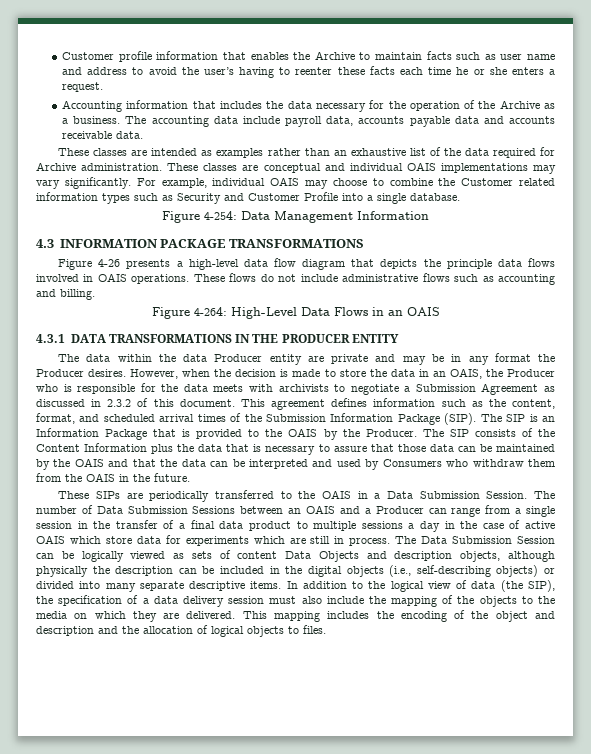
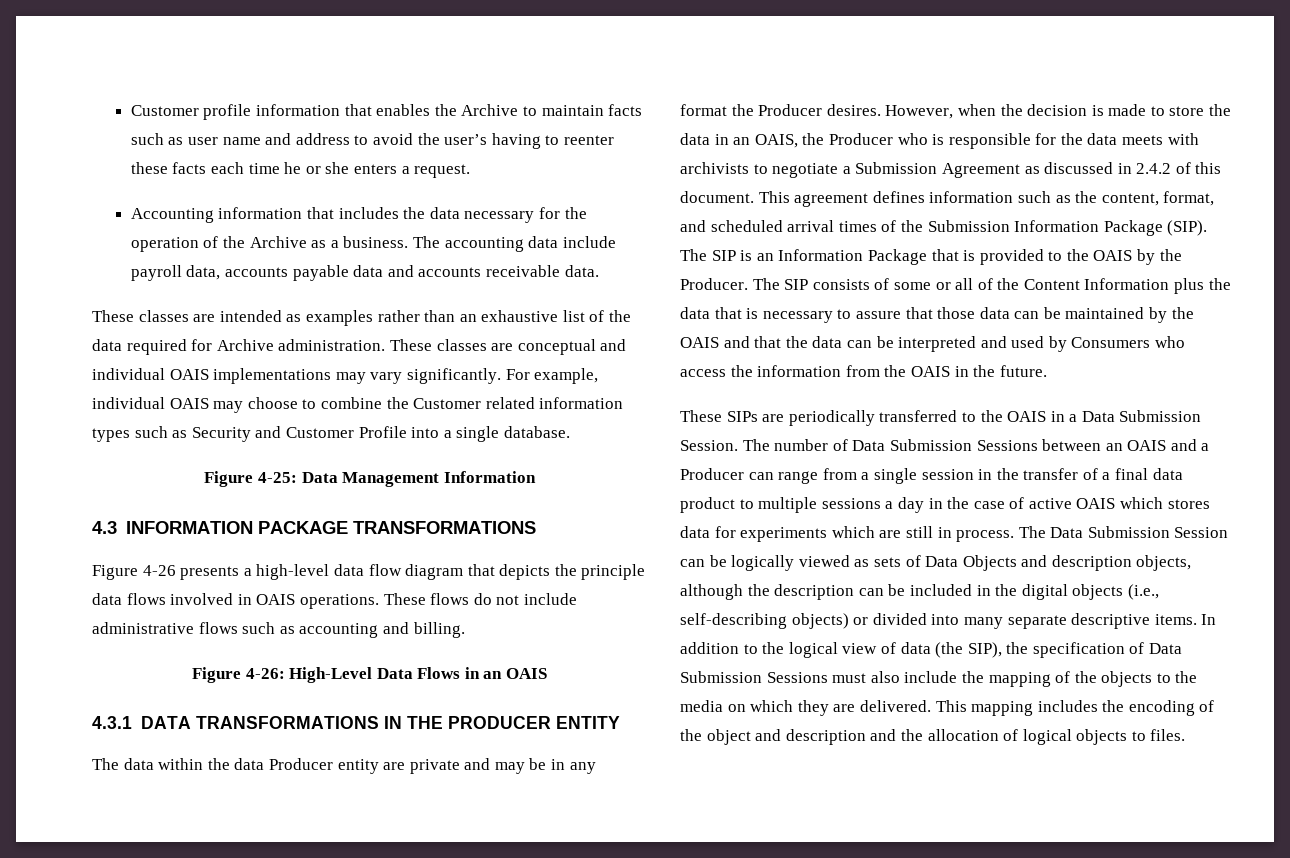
- Figure 4-254: Data Management Information
+ Figure 4-25: Data Management Information
- Figure 4-264: High-Level Data Flows in an OAIS
+ Figure 4-26: High-Level Data Flows in an OAIS
- However, when the decision is made to store the data in an OAIS, the Producer who is responsible for the data meets with archivists to negotiate a Submission Agreement as discussed in 2.3.2 of this document.
+ However, when the decision is made to store the data in an OAIS, the Producer who is responsible for the data meets with archivists to negotiate a Submission Agreement as discussed in 2.4.2 of this document.
- The SIP consists of the Content Information plus the data that is necessary to assure that those data can be maintained by the OAIS and that the data can be interpreted and used by Consumers who withdraw them from the OAIS in the future.
+ The SIP consists of some or all of the Content Information plus the data that is necessary to assure that those data can be maintained by the OAIS and that the data can be interpreted and used by Consumers who access the information from the OAIS in the future.
- The number of Data Submission Sessions between an OAIS and a Producer can range from a single session in the transfer of a final data product to multiple sessions a day in the case of active OAIS which store data for experiments which are still in process.
+ The number of Data Submission Sessions between an OAIS and a Producer can range from a single session in the transfer of a final data product to multiple sessions a day in the case of active OAIS which stores data for experiments which are still in process.
- The Data Submission Session can be logically viewed as sets of content Data Objects and description objects, although physically the description can be included in the digital objects (i.e., self-describing objects) or divided into many separate descriptive items.
+ The Data Submission Session can be logically viewed as sets of Data Objects and description objects, although the description can be included in the digital objects (i.e., self-describing objects) or divided into many separate descriptive items.
- In addition to the logical view of data (the SIP), the specification of a data delivery session must also include the mapping of the objects to the media on which they are delivered.
+ In addition to the logical view of data (the SIP), the specification of Data Submission Sessions must also include the mapping of the objects to the media on which they are delivered.

